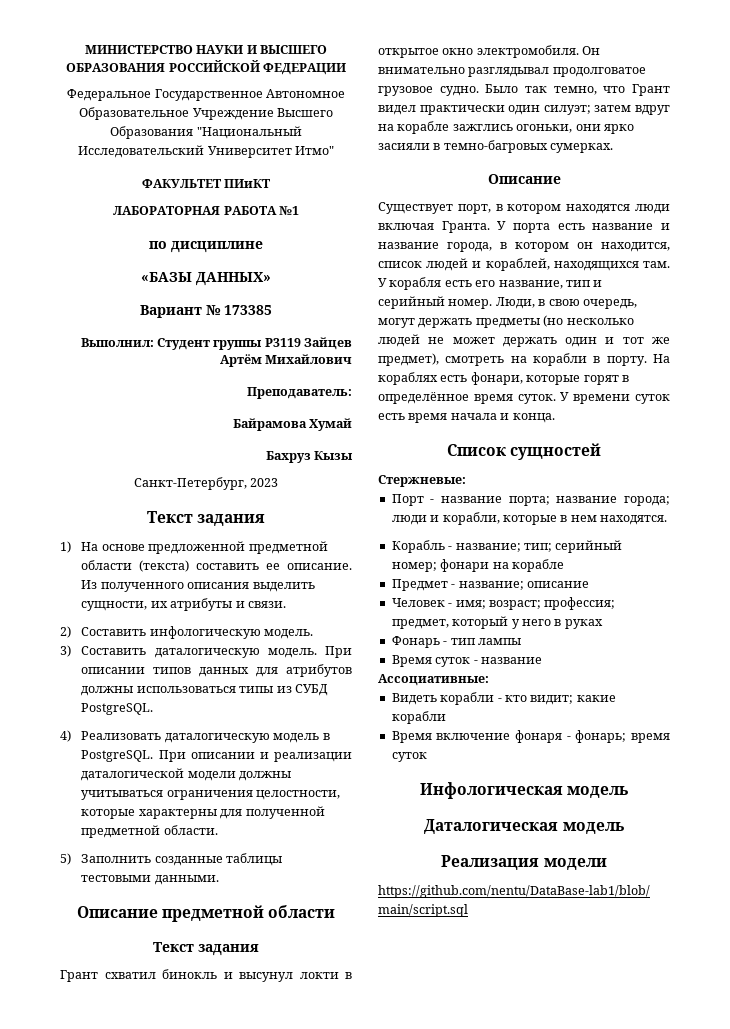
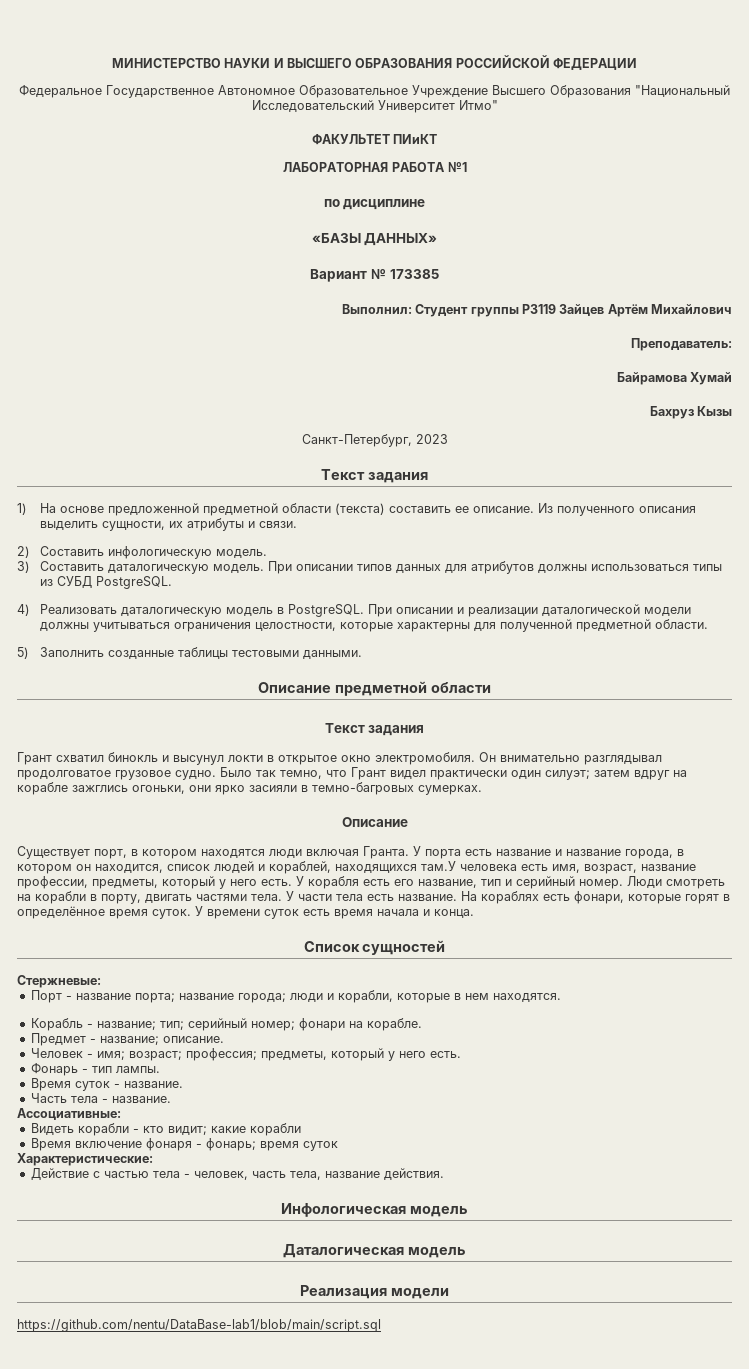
- У порта есть название и название города, в котором он находится, список людей и кораблей, находящихся там.
+ У порта есть название и название города, в котором он находится, список людей и кораблей, находящихся там.У человека есть имя, возраст, название профессии, предметы, который у него есть.
- Люди, в свою очередь, могут держать предметы (но несколько людей не может держать один и тот же предмет), смотреть на корабли в порту.
+ Люди смотреть на корабли в порту, двигать частями тела. У части тела есть название.
- Корабль - название; тип; серийный номер; фонари на корабле
+ Корабль - название; тип; серийный номер; фонари на корабле.
- Предмет - название; описание
+ Предмет - название; описание.
- Человек - имя; возраст; профессия; предмет, который у него в руках
+ Человек - имя; возраст; профессия; предметы, который у него есть.
- Фонарь - тип лампы
+ Фонарь - тип лампы.
- Время суток - название
+ Время суток - название.
+ Часть тела - название.
+ Характеристические:
+ Действие с частью тела - человек, часть тела, название действия.

